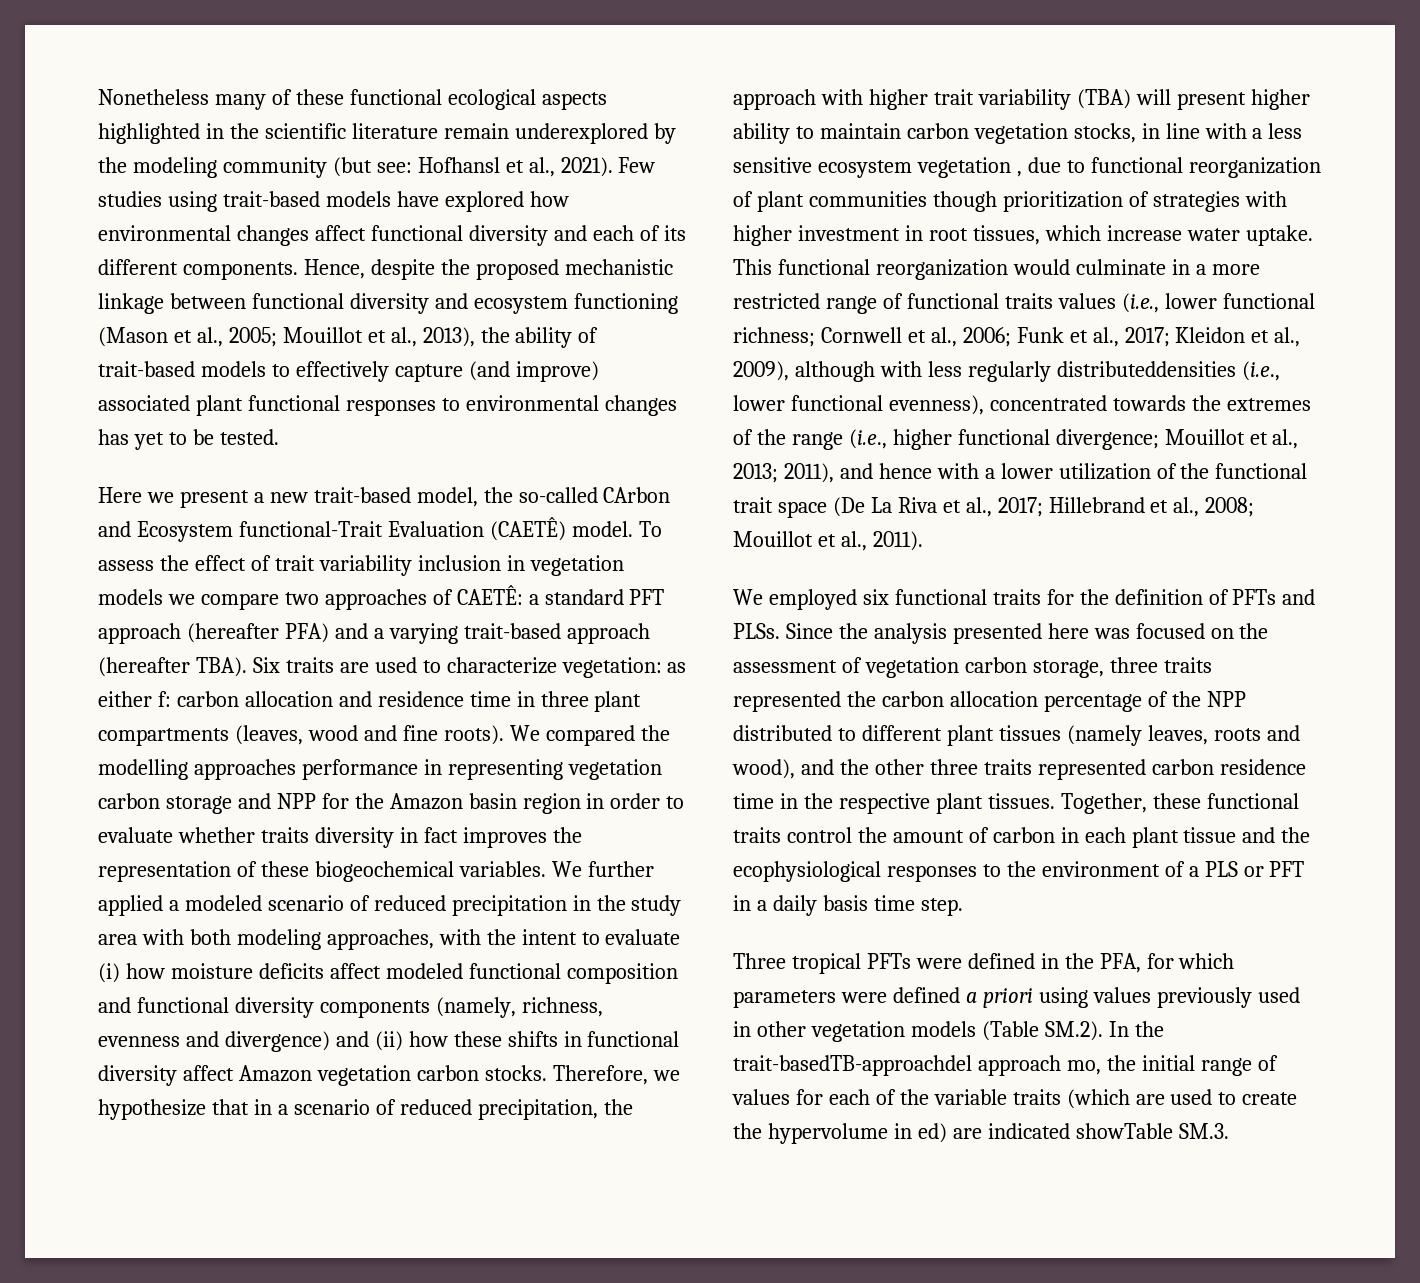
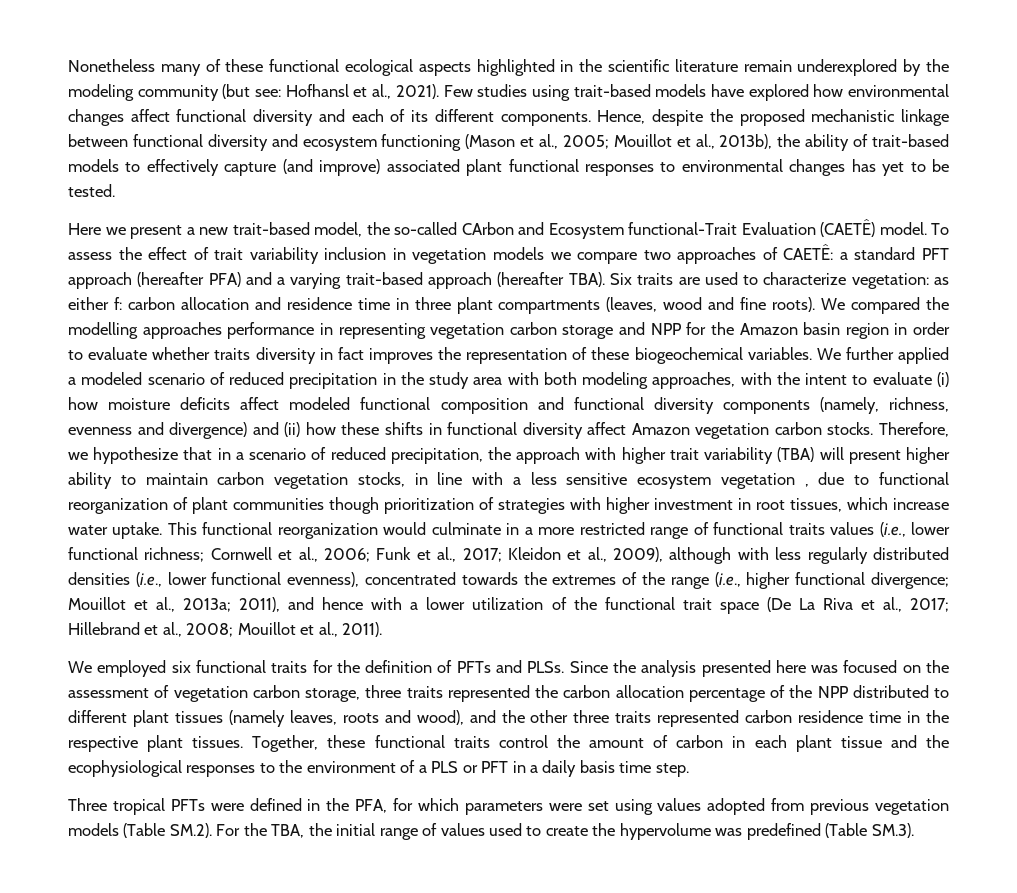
- Hence, despite the proposed mechanistic linkage between functional diversity and ecosystem functioning (Mason et al., 2005; Mouillot et al., 2013), the ability of trait-based models to effectively capture (and improve) associated plant functional responses to environmental changes has yet to be tested.
+ Hence, despite the proposed mechanistic linkage between functional diversity and ecosystem functioning (Mason et al., 2005; Mouillot et al., 2013b), the ability of trait-based models to effectively capture (and improve) associated plant functional responses to environmental changes has yet to be tested.
- Kleidon et al., 2009), although with less regularly distributeddensities (i.e., lower functional evenness), concentrated towards the extremes of the range (i.e., higher functional divergence;
+ Kleidon et al., 2009), although with less regularly distributed densities (i.e., lower functional evenness), concentrated towards the extremes of the range (i.e., higher functional divergence;
- Mouillot et al., 2013;
+ Mouillot et al., 2013a;
- Three tropical PFTs were defined in the PFA, for which parameters were defined a priori using values previously used in other vegetation models (Table SM.2). In the trait-basedTB-approachdel approach mo, the initial range of values for each of the variable traits (which are used to create the hypervolume in ed) are indicated showTable SM.3.
+ Three tropical PFTs were defined in the PFA, for which parameters were set using values adopted from previous vegetation models (Table SM.2). For the TBA, the initial range of values used to create the hypervolume was predefined (Table SM.3).

